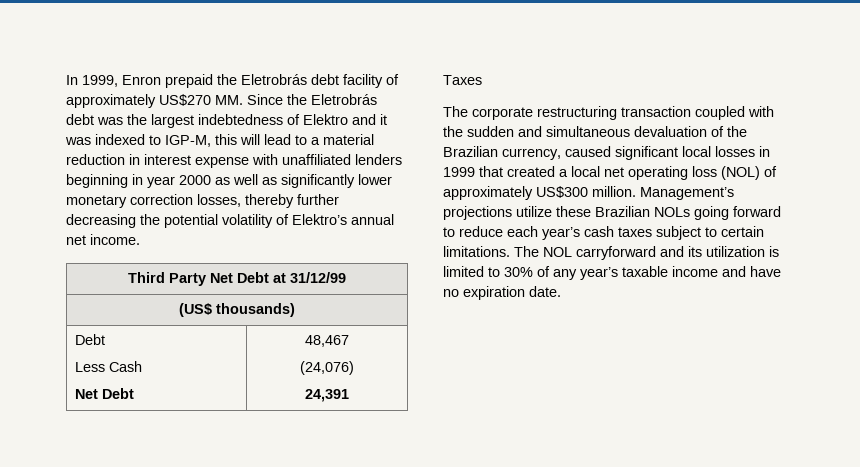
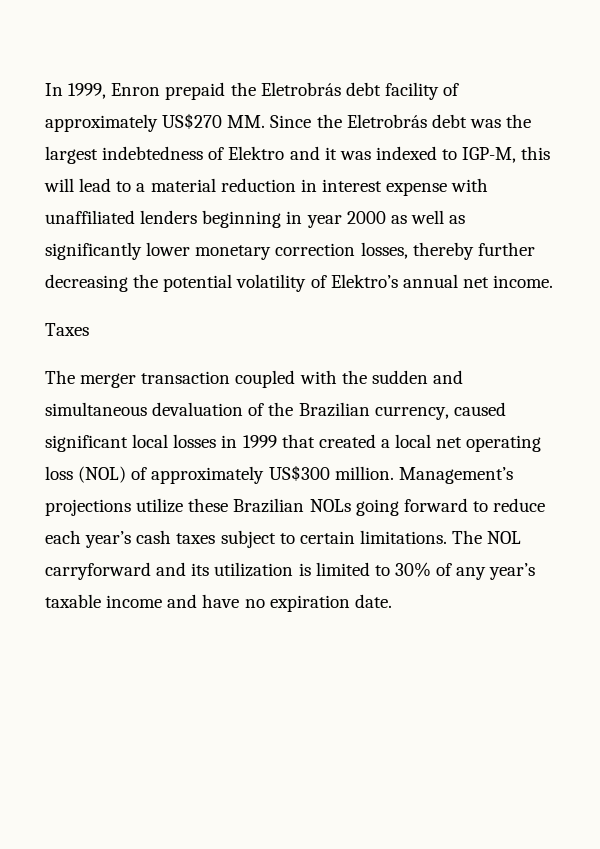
- Third Party Net Debt at 31/12/99
- (US$ thousands)
- Debt
- Less Cash
- Net Debt | 48,467
- (24,076)
- 24,391
- The corporate restructuring transaction coupled with the sudden and simultaneous devaluation of the Brazilian currency, caused significant local losses in 1999 that created a local net operating loss (NOL) of approximately US$300 million.
+ The merger transaction coupled with the sudden and simultaneous devaluation of the Brazilian currency, caused significant local losses in 1999 that created a local net operating loss (NOL) of approximately US$300 million.

